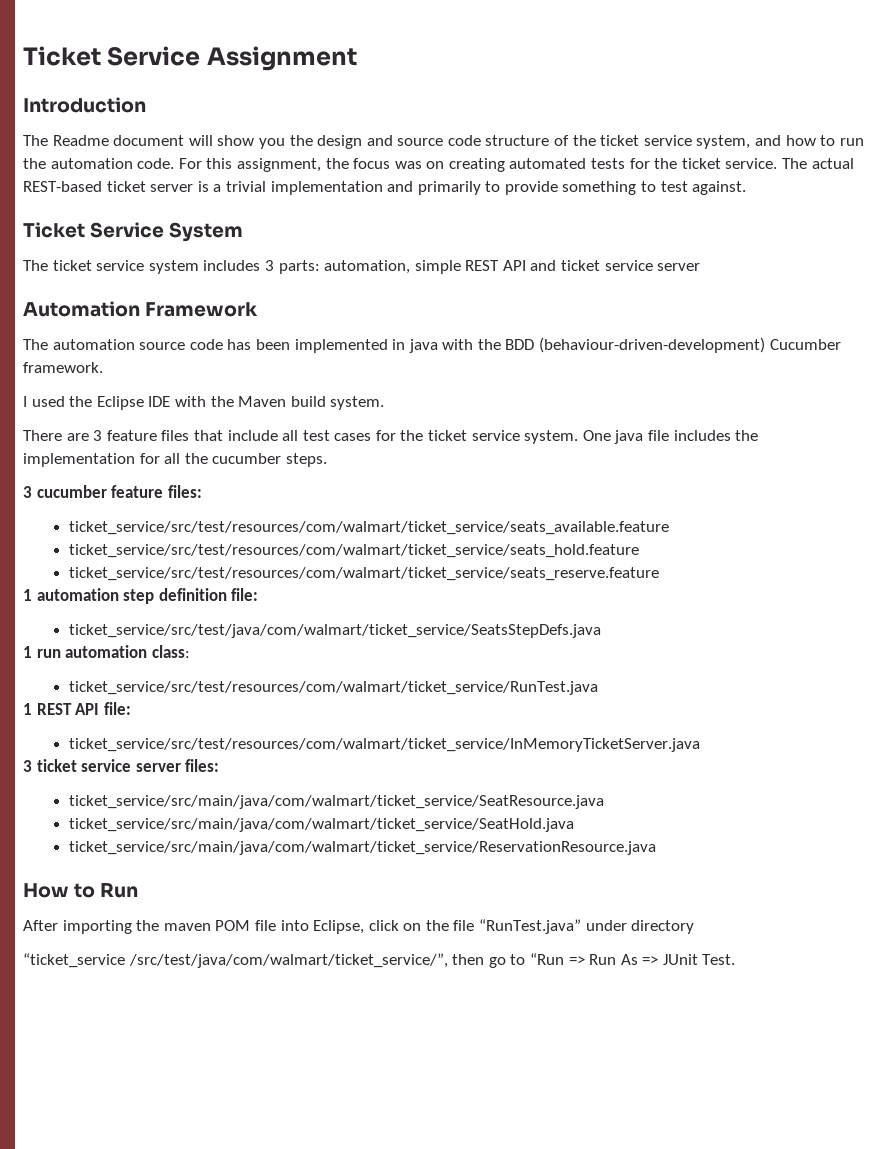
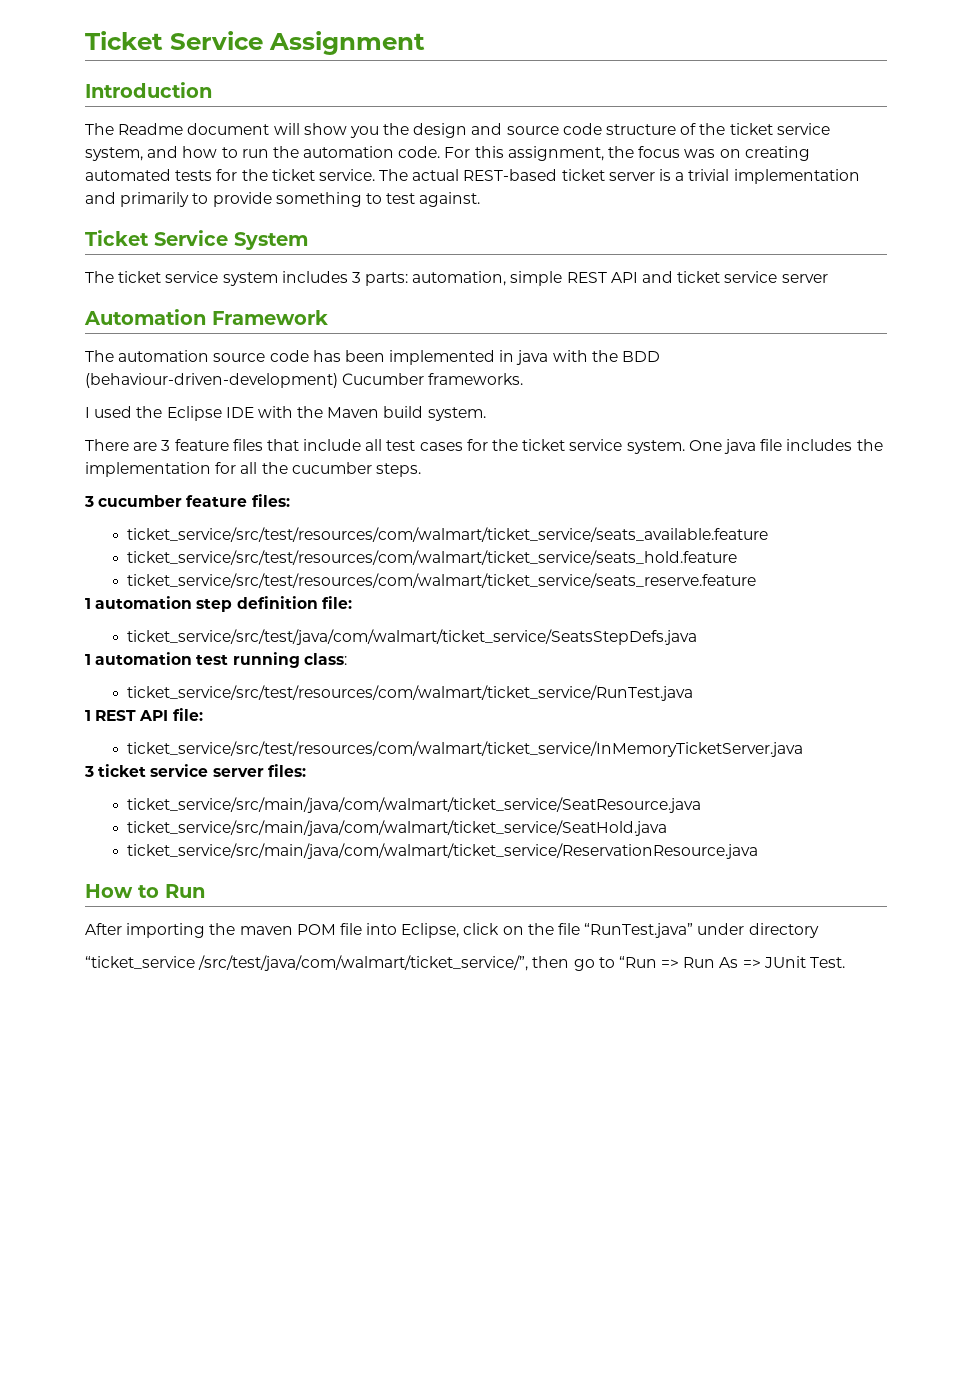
- The automation source code has been implemented in java with the BDD (behaviour-driven-development) Cucumber framework.
+ The automation source code has been implemented in java with the BDD (behaviour-driven-development) Cucumber frameworks.
- 1 run automation class:
+ 1 automation test running class:

